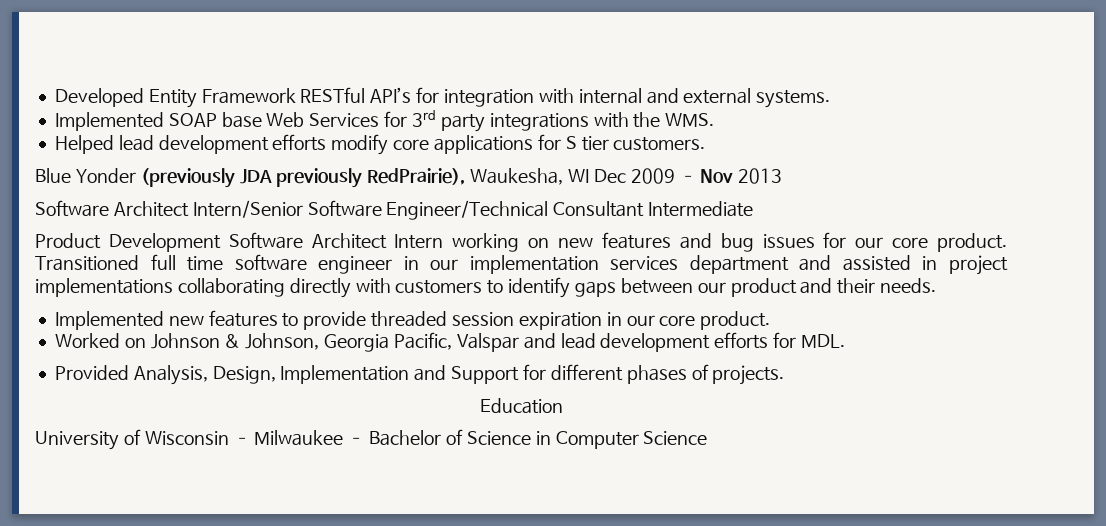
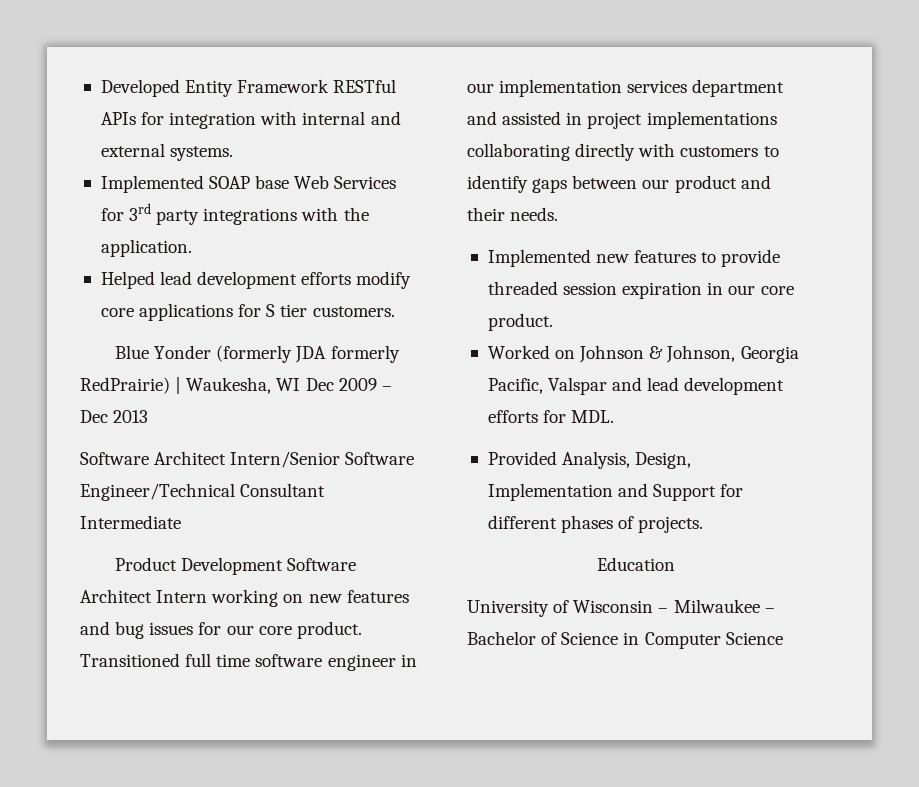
- Developed Entity Framework RESTful API’s for integration with internal and external systems.
+ Developed Entity Framework RESTful APIs for integration with internal and external systems.
- Implemented SOAP base Web Services for 3rd party integrations with the WMS.
+ Implemented SOAP base Web Services for 3rd party integrations with the application.
- Blue Yonder (previously JDA previously RedPrairie), Waukesha, WI Dec 2009 – Nov 2013
+ Blue Yonder (formerly JDA formerly RedPrairie) | Waukesha, WI Dec 2009 – Dec 2013

